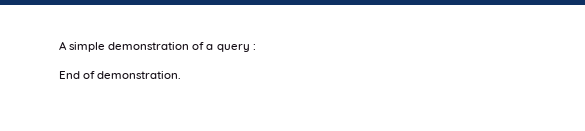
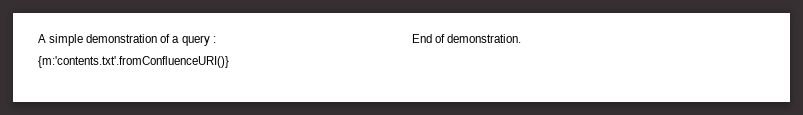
+ {m:'contents.txt'.fromConfluenceURI()}

